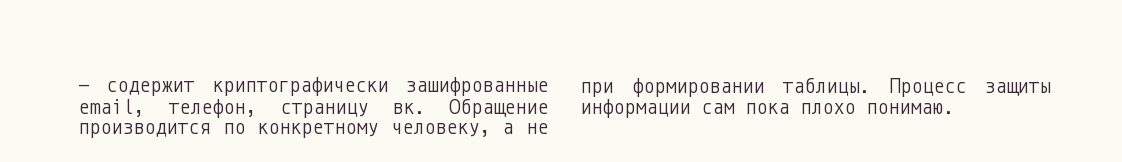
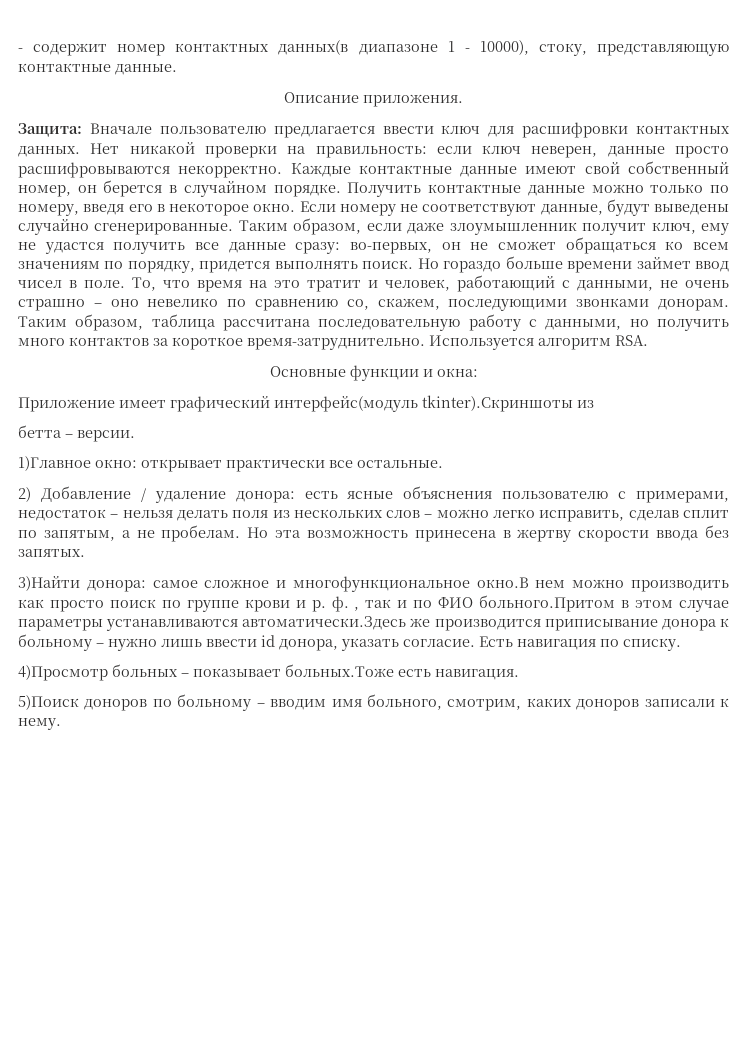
- - содержит криптографически зашифрованные email, телефон, страницу вк. Обращение производится по конкретному человеку, а не при формировании таблицы. Процесс защиты информации сам пока плохо понимаю.
+ - содержит номер контактных данных(в диапазоне 1 - 10000), стоку, представляющую контактные данные.
+ Описание приложения.
+ Защита: Вначале пользователю предлагается ввести ключ для расшифровки контактных данных. Нет никакой проверки на правильность: если ключ неверен, данные просто расшифровываются некорректно. Каждые контактные данные имеют свой собственный номер, он берется в случайном порядке. Получить контактные данные можно только по номеру, введя его в некоторое окно. Если номеру не соответствуют данные, будут выведены случайно сгенерированные. Таким образом, если даже злоумышленник получит ключ, ему не удастся получить все данные сразу: во-первых, он не сможет обращаться ко всем значениям по порядку, придется выполнять поиск. Но гораздо больше времени займет ввод чисел в поле. То, что время на это тратит и человек, работающий с данными, не очень страшно – оно невелико по сравнению со, скажем, последующими звонками донорам. Таким образом, таблица рассчитана последовательную работу с данными, но получить много контактов за короткое время-затруднительно. Используется алгоритм RSA.
+ Основные функции и окна:
+ Приложение имеет графический интерфейс(модуль tkinter).Скриншоты из
+ бетта – версии.
+ 1)Главное окно: открывает практически все остальные.
+ 2) Добавление / удаление донора: есть ясные объяснения пользователю с примерами, недостаток – нельзя делать поля из нескольких слов – можно легко исправить, сделав сплит по запятым, а не пробелам. Но эта возможность принесена в жертву скорости ввода без запятых.
+ 3)Найти донора: самое сложное и многофункциональное окно.В нем можно производить как просто поиск по группе крови и р. ф. , так и по ФИО больного.Притом в этом случае параметры устанавливаются автоматически.Здесь же производится приписывание донора к больному – нужно лишь ввести id донора, указать согласие. Есть навигация по списку.
+ 4)Просмотр больных – показывает больных.Тоже есть навигация.
+ 5)Поиск доноров по больному – вводим имя больного, смотрим, каких доноров записали к нему.

